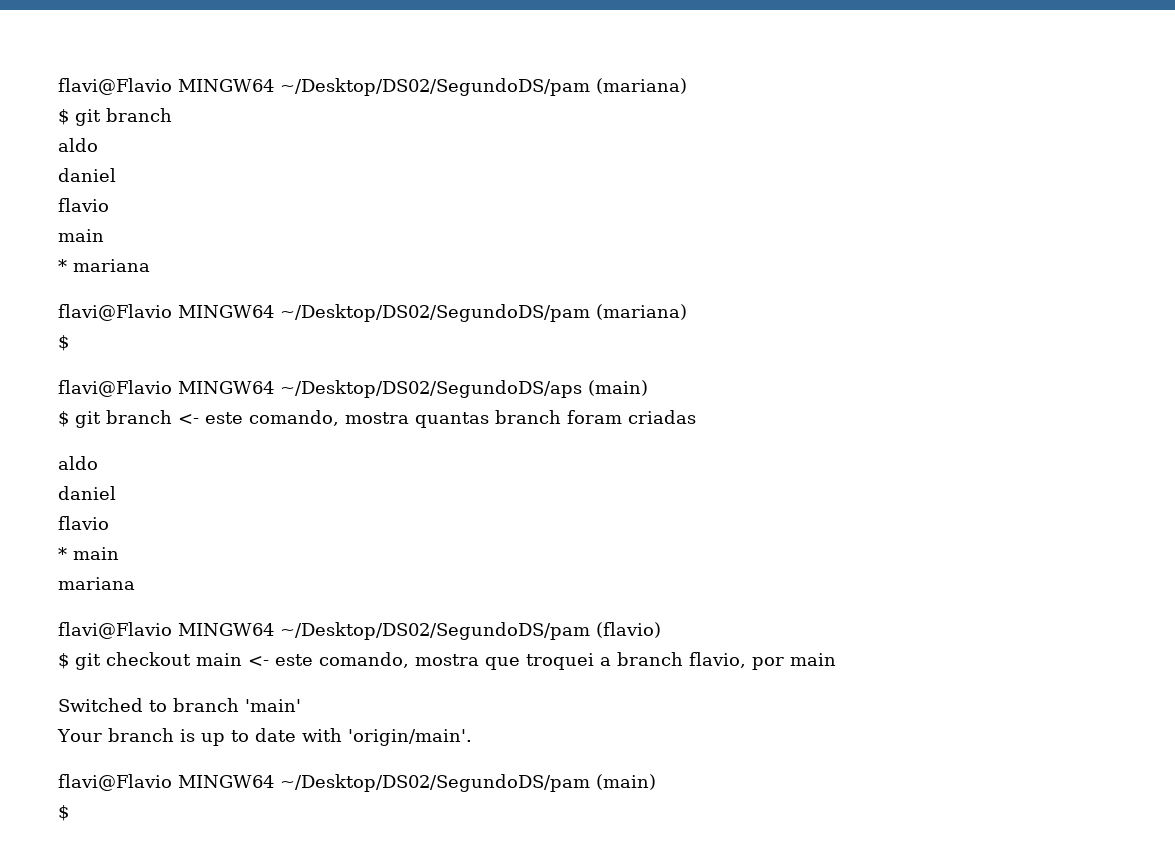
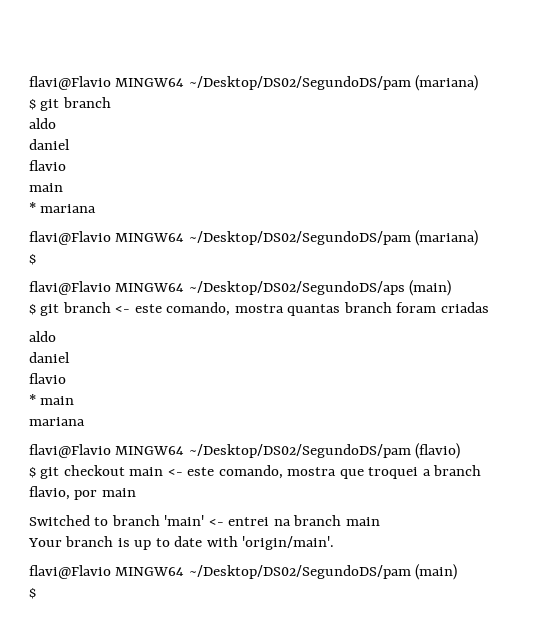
- Switched to branch 'main'
+ Switched to branch 'main' <- entrei na branch main

